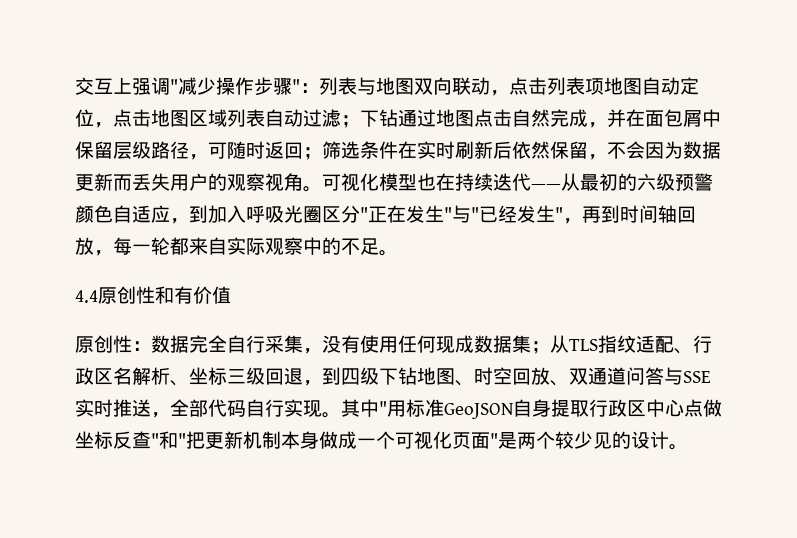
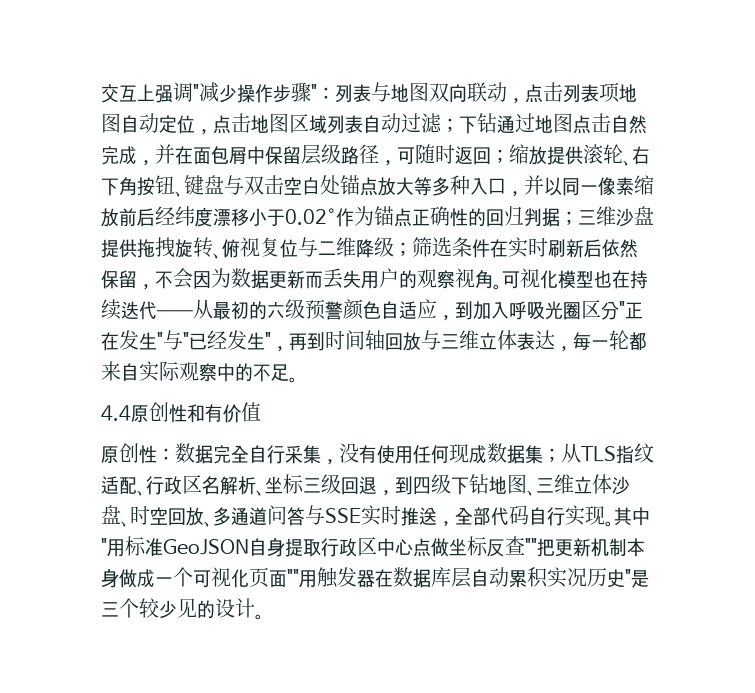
- 交互上强调"减少操作步骤"：列表与地图双向联动，点击列表项地图自动定位，点击地图区域列表自动过滤；下钻通过地图点击自然完成，并在面包屑中保留层级路径，可随时返回；筛选条件在实时刷新后依然保留，不会因为数据更新而丢失用户的观察视角。
+ 交互上强调"减少操作步骤"：列表与地图双向联动，点击列表项地图自动定位，点击地图区域列表自动过滤；下钻通过地图点击自然完成，并在面包屑中保留层级路径，可随时返回；缩放提供滚轮、右下角按钮、键盘与双击空白处锚点放大等多种入口，并以同一像素缩放前后经纬度漂移小于0.02°作为锚点正确性的回归判据；三维沙盘提供拖拽旋转、俯视复位与二维降级；筛选条件在实时刷新后依然保留，不会因为数据更新而丢失用户的观察视角。
- 可视化模型也在持续迭代——从最初的六级预警颜色自适应，到加入呼吸光圈区分"正在发生"与"已经发生"，再到时间轴回放，每一轮都来自实际观察中的不足。
+ 可视化模型也在持续迭代——从最初的六级预警颜色自适应，到加入呼吸光圈区分"正在发生"与"已经发生"，再到时间轴回放与三维立体表达，每一轮都来自实际观察中的不足。
- 原创性：数据完全自行采集，没有使用任何现成数据集；从TLS指纹适配、行政区名解析、坐标三级回退，到四级下钻地图、时空回放、双通道问答与SSE实时推送，全部代码自行实现。
+ 原创性：数据完全自行采集，没有使用任何现成数据集；从TLS指纹适配、行政区名解析、坐标三级回退，到四级下钻地图、三维立体沙盘、时空回放、多通道问答与SSE实时推送，全部代码自行实现。
- 其中"用标准GeoJSON自身提取行政区中心点做坐标反查"和"把更新机制本身做成一个可视化页面"是两个较少见的设计。
+ 其中"用标准GeoJSON自身提取行政区中心点做坐标反查""把更新机制本身做成一个可视化页面""用触发器在数据库层自动累积实况历史"是三个较少见的设计。

